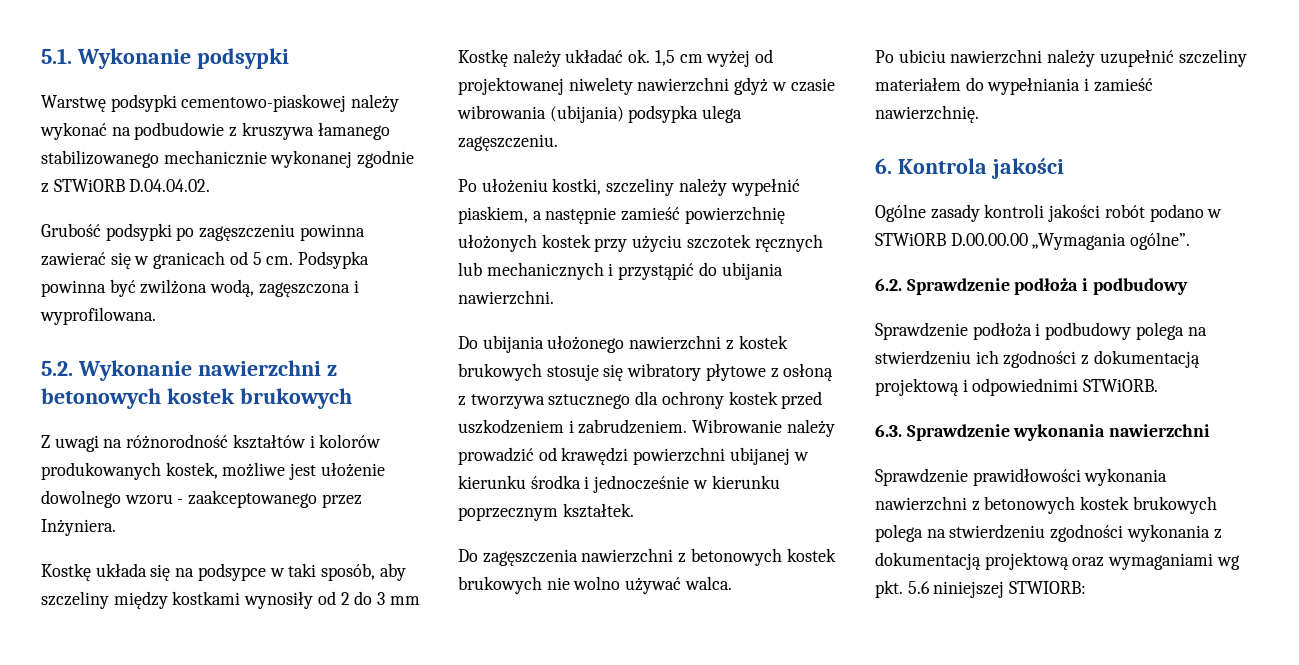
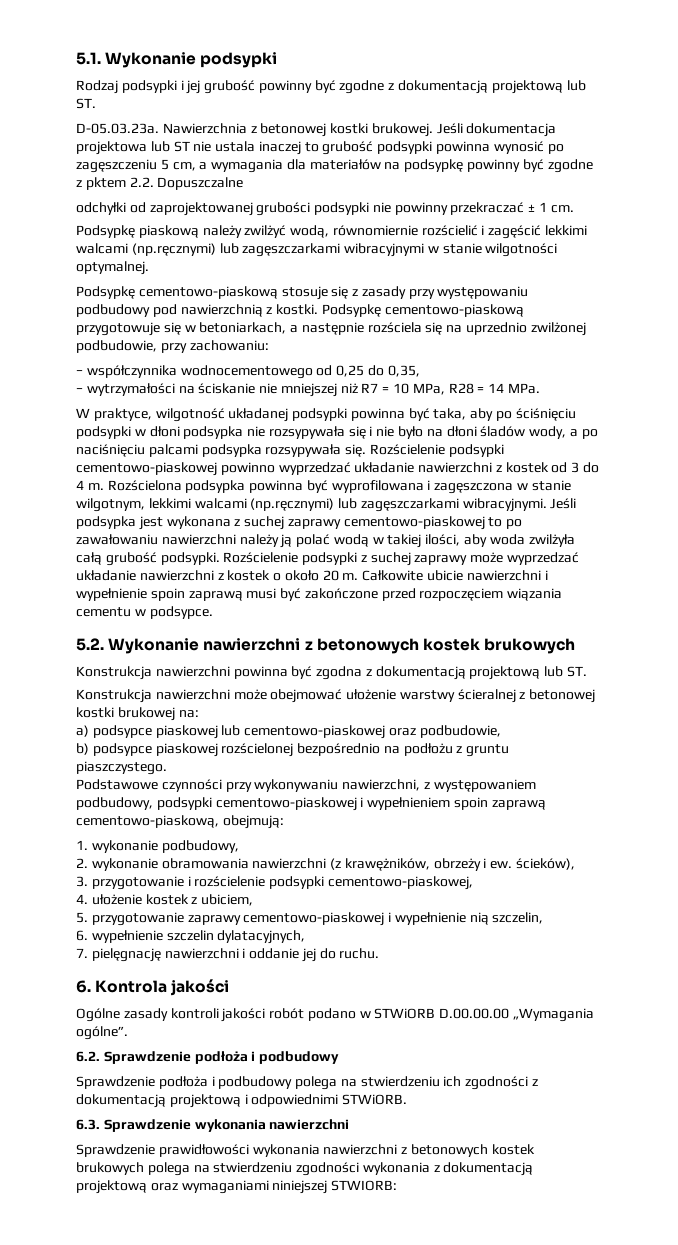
- Warstwę podsypki cementowo-piaskowej należy wykonać na podbudowie z kruszywa łamanego stabilizowanego mechanicznie wykonanej zgodnie z STWiORB D.04.04.02.
- Grubość podsypki po zagęszczeniu powinna zawierać się w granicach od 5 cm. Podsypka powinna być zwilżona wodą, zagęszczona i wyprofilowana.
+ Rodzaj podsypki i jej grubość powinny być zgodne z dokumentacją projektową lub ST.
+ D-05.03.23a. Nawierzchnia z betonowej kostki brukowej. Jeśli dokumentacja projektowa lub ST nie ustala inaczej to grubość podsypki powinna wynosić po zagęszczeniu 5 cm, a wymagania dla materiałów na podsypkę powinny być zgodne z pktem 2.2. Dopuszczalne
+ odchyłki od zaprojektowanej grubości podsypki nie powinny przekraczać ± 1 cm.
+ Podsypkę piaskową należy zwilżyć wodą, równomiernie rozścielić i zagęścić lekkimi walcami (np.ręcznymi) lub zagęszczarkami wibracyjnymi w stanie wilgotności optymalnej.
+ Podsypkę cementowo-piaskową stosuje się z zasady przy występowaniu podbudowy pod nawierzchnią z kostki. Podsypkę cementowo-piaskową przygotowuje się w betoniarkach, a następnie rozściela się na uprzednio zwilżonej podbudowie, przy zachowaniu:
+ − współczynnika wodnocementowego od 0,25 do 0,35,
+ − wytrzymałości na ściskanie nie mniejszej niż R7 = 10 MPa, R28 = 14 MPa.
+ W praktyce, wilgotność układanej podsypki powinna być taka, aby po ściśnięciu podsypki w dłoni podsypka nie rozsypywała się i nie było na dłoni śladów wody, a po naciśnięciu palcami podsypka rozsypywała się. Rozścielenie podsypki cementowo-piaskowej powinno wyprzedzać układanie nawierzchni z kostek od 3 do 4 m. Rozścielona podsypka powinna być wyprofilowana i zagęszczona w stanie wilgotnym, lekkimi walcami (np.ręcznymi) lub zagęszczarkami wibracyjnymi. Jeśli podsypka jest wykonana z suchej zaprawy cementowo-piaskowej to po zawałowaniu nawierzchni należy ją polać wodą w takiej ilości, aby woda zwilżyła całą grubość podsypki. Rozścielenie podsypki z suchej zaprawy może wyprzedzać układanie nawierzchni z kostek o około 20 m. Całkowite ubicie nawierzchni i wypełnienie spoin zaprawą musi być zakończone przed rozpoczęciem wiązania cementu w podsypce.
- Z uwagi na różnorodność kształtów i kolorów produkowanych kostek, możliwe jest ułożenie dowolnego wzoru - zaakceptowanego przez Inżyniera.
- Kostkę układa się na podsypce w taki sposób, aby szczeliny między kostkami wynosiły od 2 do 3 mm Kostkę należy układać ok. 1,5 cm wyżej od projektowanej niwelety nawierzchni gdyż w czasie wibrowania (ubijania) podsypka ulega zagęszczeniu.
- Po ułożeniu kostki, szczeliny należy wypełnić piaskiem, a następnie zamieść powierzchnię ułożonych kostek przy użyciu szczotek ręcznych lub mechanicznych i przystąpić do ubijania nawierzchni.
- Do ubijania ułożonego nawierzchni z kostek brukowych stosuje się wibratory płytowe z osłoną z tworzywa sztucznego dla ochrony kostek przed uszkodzeniem i zabrudzeniem. Wibrowanie należy prowadzić od krawędzi powierzchni ubijanej w kierunku środka i jednocześnie w kierunku poprzecznym kształtek.
- Do zagęszczenia nawierzchni z betonowych kostek brukowych nie wolno używać walca.
- Po ubiciu nawierzchni należy uzupełnić szczeliny materiałem do wypełniania i zamieść nawierzchnię.
+ Konstrukcja nawierzchni powinna być zgodna z dokumentacją projektową lub ST.
+ Konstrukcja nawierzchni może obejmować ułożenie warstwy ścieralnej z betonowej kostki brukowej na:
+ a) podsypce piaskowej lub cementowo-piaskowej oraz podbudowie,
+ b) podsypce piaskowej rozścielonej bezpośrednio na podłożu z gruntu piaszczystego.
+ Podstawowe czynności przy wykonywaniu nawierzchni, z występowaniem podbudowy, podsypki cementowo-piaskowej i wypełnieniem spoin zaprawą cementowo-piaskową, obejmują:
+ 1. wykonanie podbudowy,
+ 2. wykonanie obramowania nawierzchni (z krawężników, obrzeży i ew. ścieków),
+ 3. przygotowanie i rozścielenie podsypki cementowo-piaskowej,
+ 4. ułożenie kostek z ubiciem,
+ 5. przygotowanie zaprawy cementowo-piaskowej i wypełnienie nią szczelin,
+ 6. wypełnienie szczelin dylatacyjnych,
+ 7. pielęgnację nawierzchni i oddanie jej do ruchu.
- Sprawdzenie prawidłowości wykonania nawierzchni z betonowych kostek brukowych polega na stwierdzeniu zgodności wykonania z dokumentacją projektową oraz wymaganiami wg pkt. 5.6 niniejszej STWIORB:
+ Sprawdzenie prawidłowości wykonania nawierzchni z betonowych kostek brukowych polega na stwierdzeniu zgodności wykonania z dokumentacją projektową oraz wymaganiami niniejszej STWIORB:

